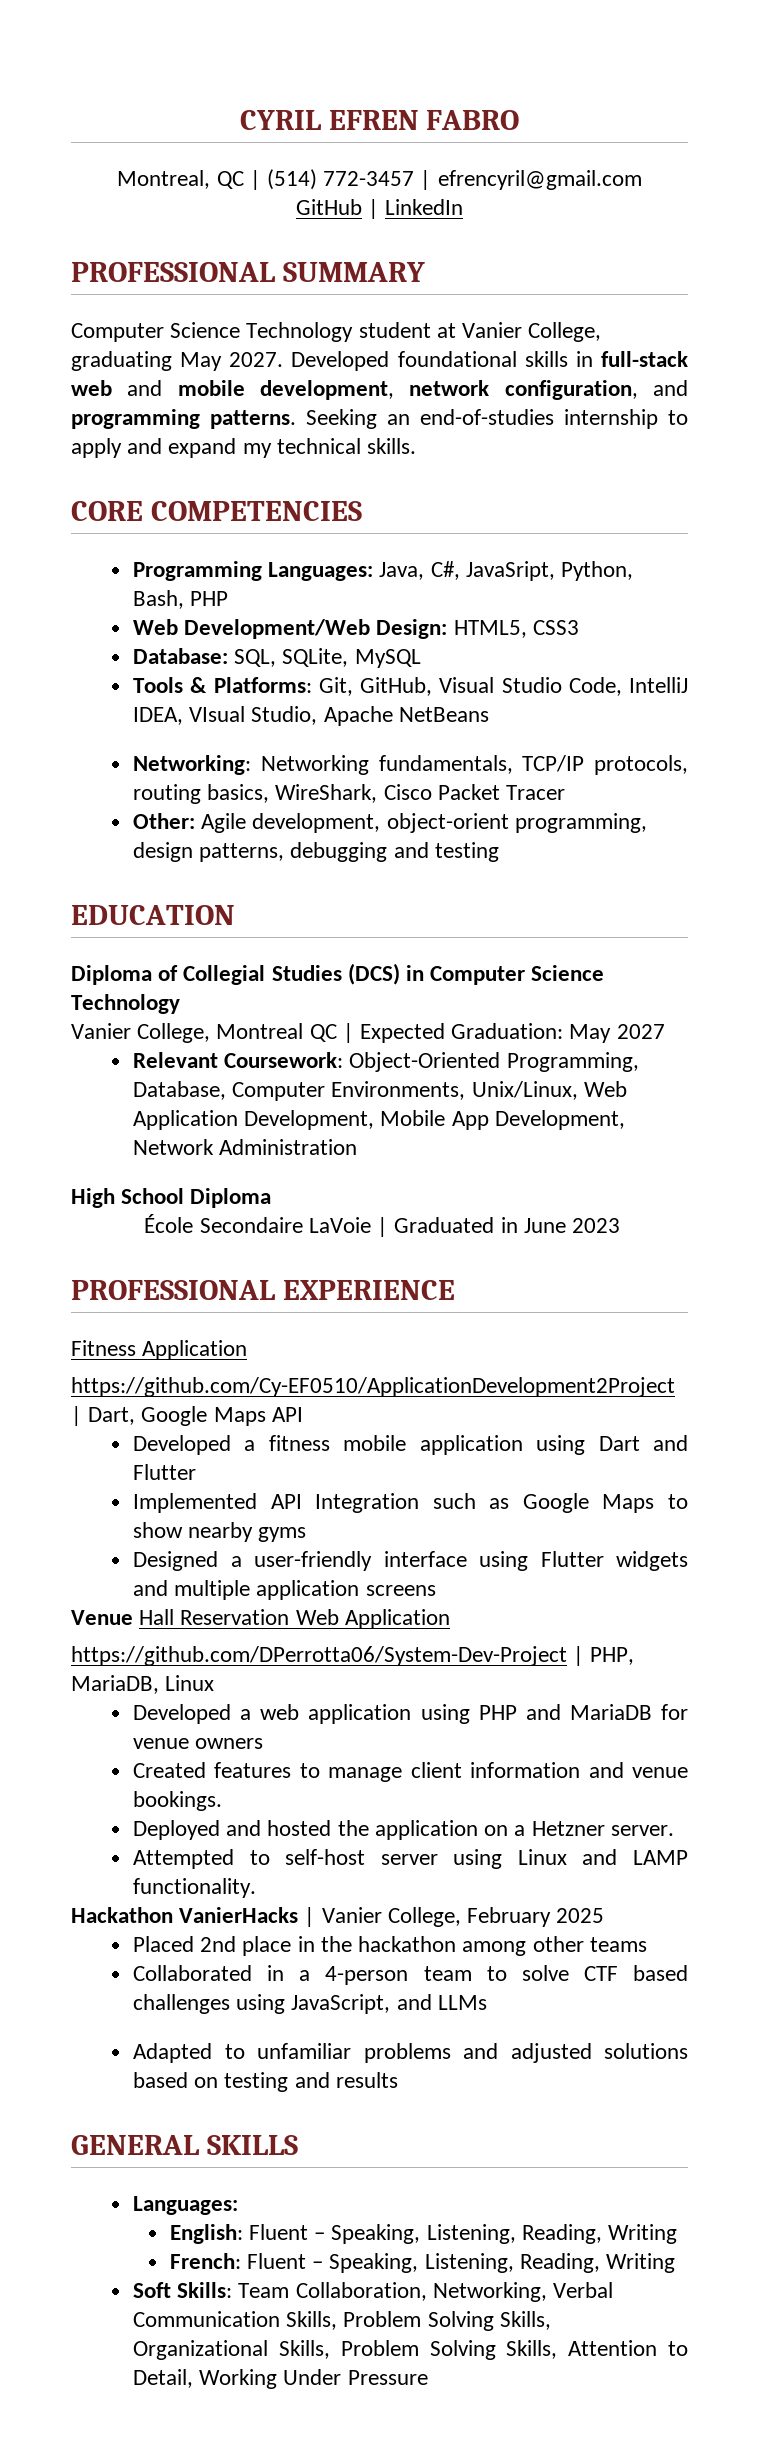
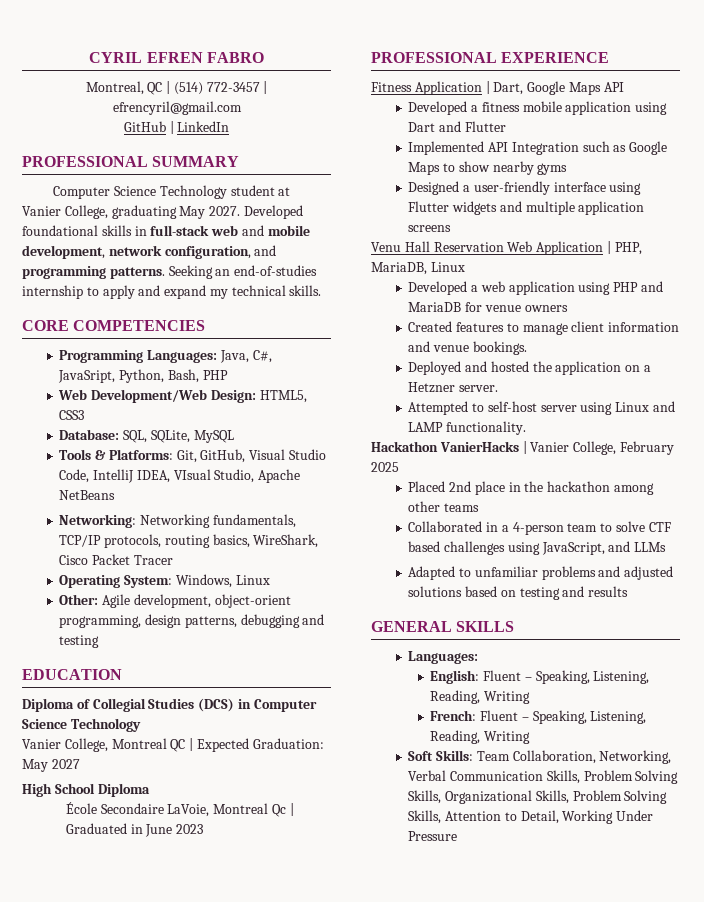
+ Operating System: Windows, Linux
- Relevant Coursework: Object-Oriented Programming, Database, Computer Environments, Unix/Linux, Web Application Development, Mobile App Development, Network Administration
- École Secondaire LaVoie | Graduated in June 2023
+ École Secondaire LaVoie, Montreal Qc | Graduated in June 2023
- Fitness Application
- https://github.com/Cy-EF0510/ApplicationDevelopment2Project | Dart, Google Maps API
+ Fitness Application | Dart, Google Maps API
- Venue Hall Reservation Web Application
- https://github.com/DPerrotta06/System-Dev-Project | PHP, MariaDB, Linux
+ Venu Hall Reservation Web Application | PHP, MariaDB, Linux

